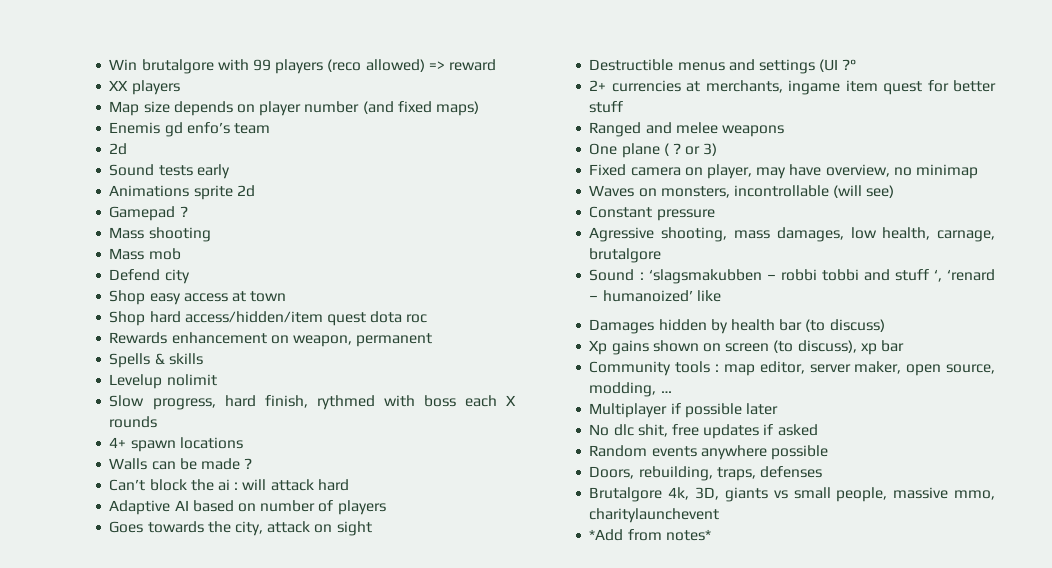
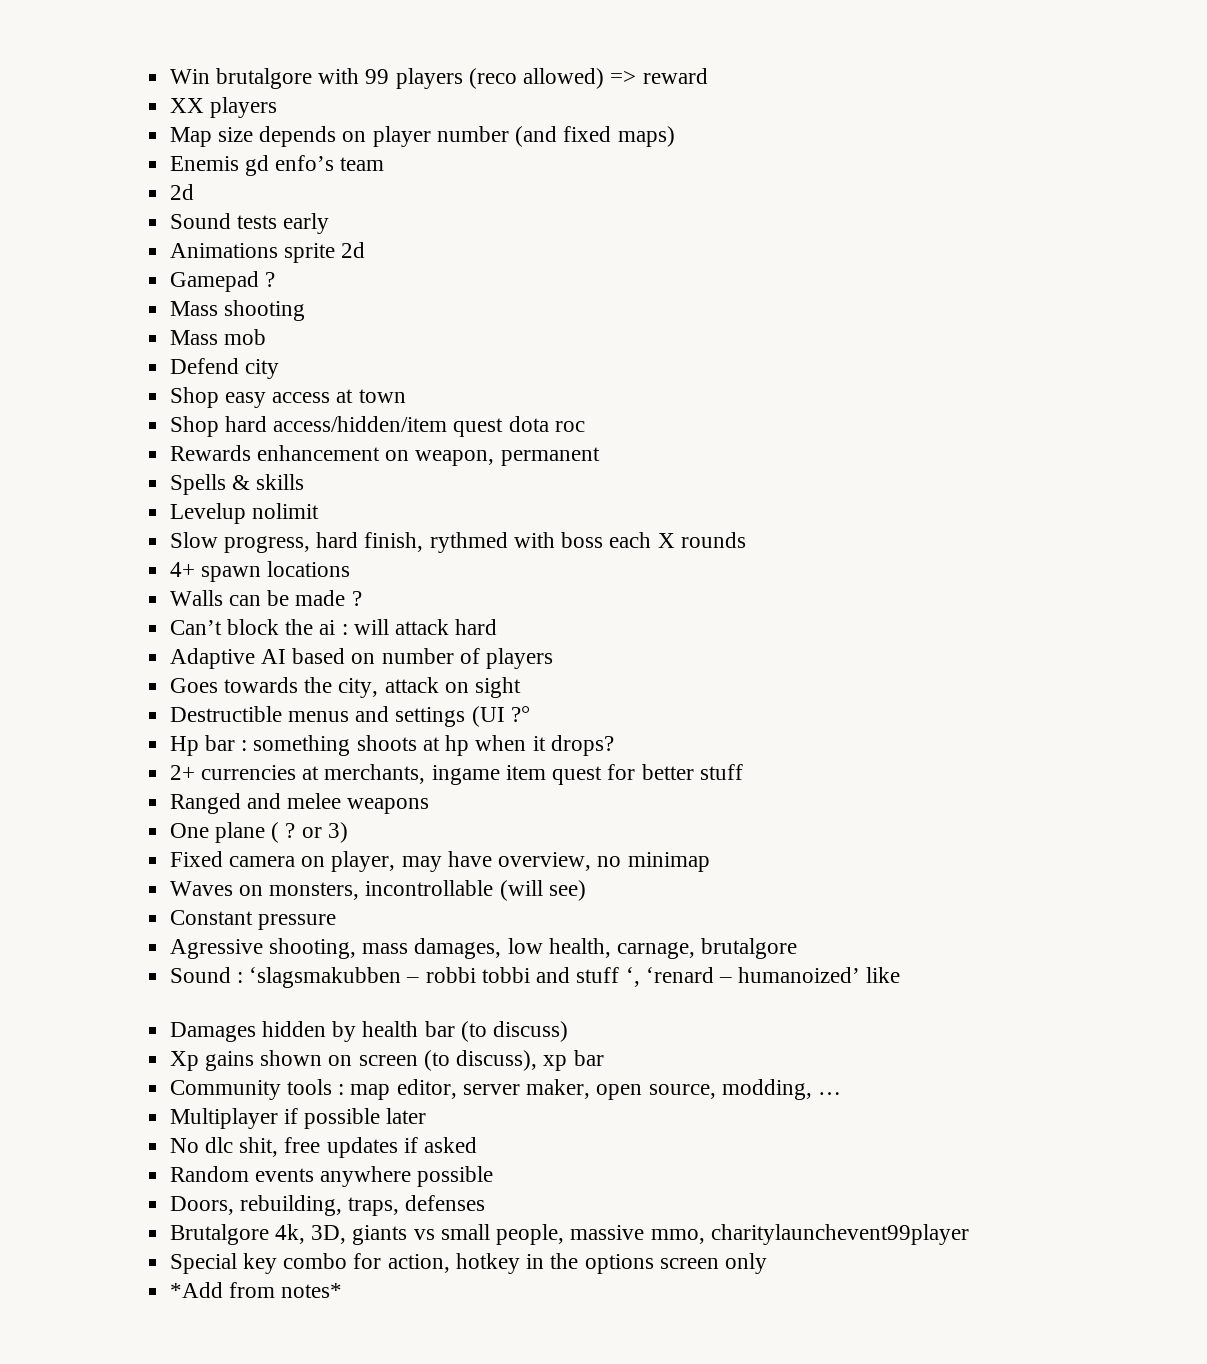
+ Hp bar : something shoots at hp when it drops?
- Brutalgore 4k, 3D, giants vs small people, massive mmo, charitylaunchevent
+ Brutalgore 4k, 3D, giants vs small people, massive mmo, charitylaunchevent99player
+ Special key combo for action, hotkey in the options screen only

